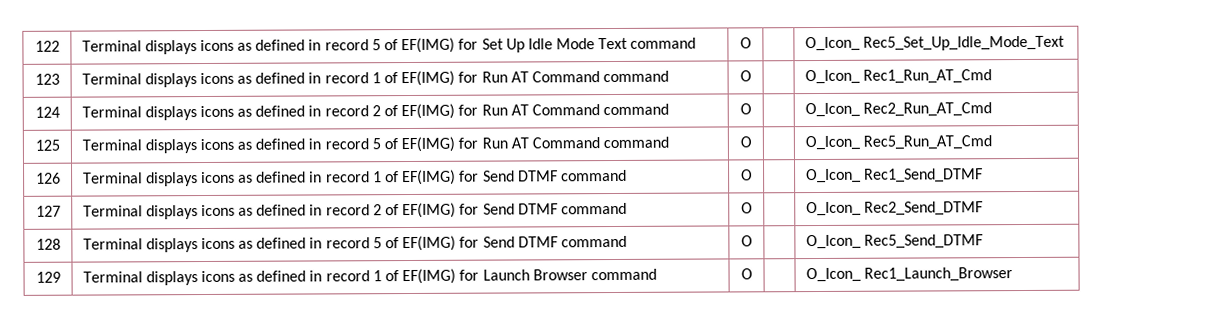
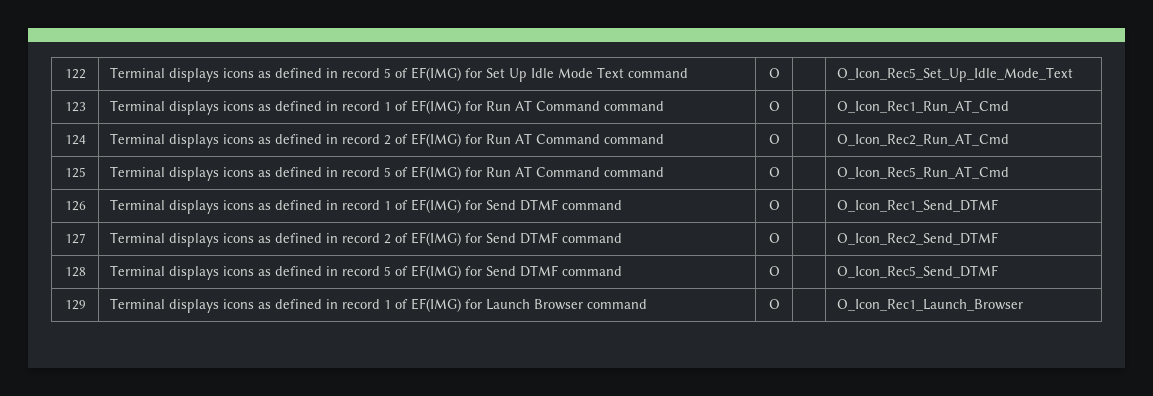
- 122 | Terminal displays icons as defined in record 5 of EF(IMG) for Set Up Idle Mode Text command | O | | O_Icon_ Rec5_Set_Up_Idle_Mode_Text
+ 122 | Terminal displays icons as defined in record 5 of EF(IMG) for Set Up Idle Mode Text command | O | | O_Icon_Rec5_Set_Up_Idle_Mode_Text
- 123 | Terminal displays icons as defined in record 1 of EF(IMG) for Run AT Command command | O | | O_Icon_ Rec1_Run_AT_Cmd
+ 123 | Terminal displays icons as defined in record 1 of EF(IMG) for Run AT Command command | O | | O_Icon_Rec1_Run_AT_Cmd
- 124 | Terminal displays icons as defined in record 2 of EF(IMG) for Run AT Command command | O | | O_Icon_ Rec2_Run_AT_Cmd
+ 124 | Terminal displays icons as defined in record 2 of EF(IMG) for Run AT Command command | O | | O_Icon_Rec2_Run_AT_Cmd
- 125 | Terminal displays icons as defined in record 5 of EF(IMG) for Run AT Command command | O | | O_Icon_ Rec5_Run_AT_Cmd
+ 125 | Terminal displays icons as defined in record 5 of EF(IMG) for Run AT Command command | O | | O_Icon_Rec5_Run_AT_Cmd
- 126 | Terminal displays icons as defined in record 1 of EF(IMG) for Send DTMF command | O | | O_Icon_ Rec1_Send_DTMF
+ 126 | Terminal displays icons as defined in record 1 of EF(IMG) for Send DTMF command | O | | O_Icon_Rec1_Send_DTMF
- 127 | Terminal displays icons as defined in record 2 of EF(IMG) for Send DTMF command | O | | O_Icon_ Rec2_Send_DTMF
+ 127 | Terminal displays icons as defined in record 2 of EF(IMG) for Send DTMF command | O | | O_Icon_Rec2_Send_DTMF
- 128 | Terminal displays icons as defined in record 5 of EF(IMG) for Send DTMF command | O | | O_Icon_ Rec5_Send_DTMF
+ 128 | Terminal displays icons as defined in record 5 of EF(IMG) for Send DTMF command | O | | O_Icon_Rec5_Send_DTMF
- 129 | Terminal displays icons as defined in record 1 of EF(IMG) for Launch Browser command | O | | O_Icon_ Rec1_Launch_Browser
+ 129 | Terminal displays icons as defined in record 1 of EF(IMG) for Launch Browser command | O | | O_Icon_Rec1_Launch_Browser

